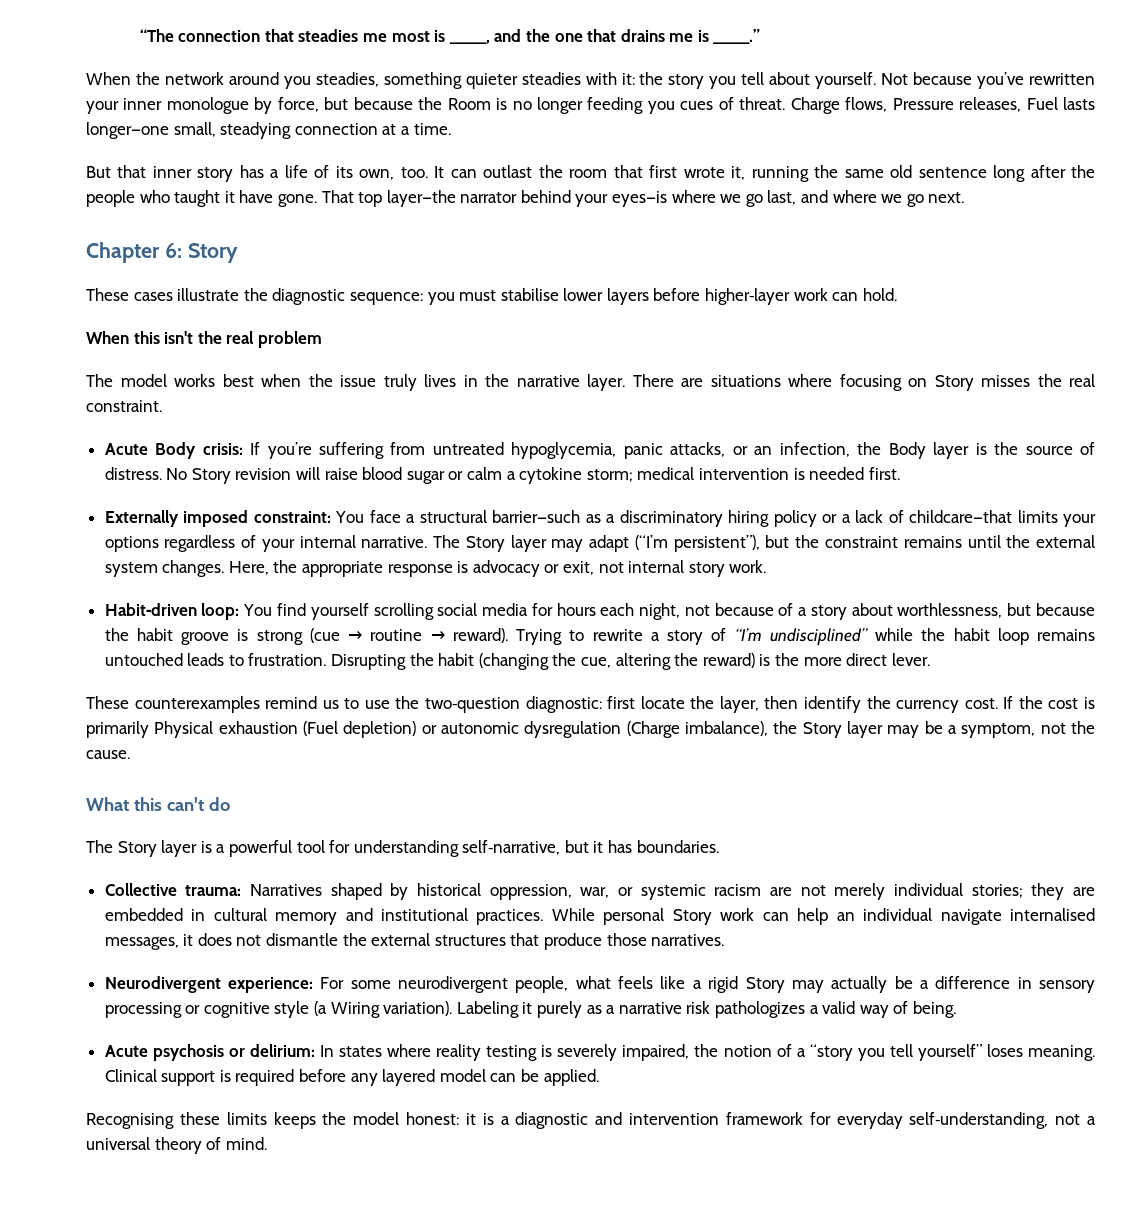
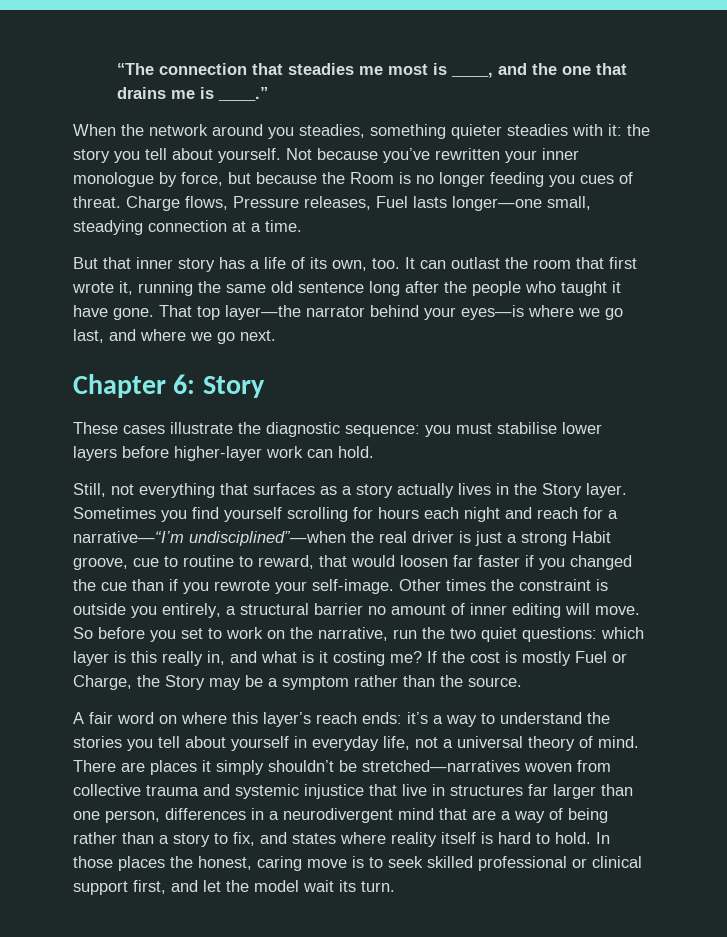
- When this isn't the real problem
- The model works best when the issue truly lives in the narrative layer. There are situations where focusing on Story misses the real constraint.
- Acute Body crisis: If you’re suffering from untreated hypoglycemia, panic attacks, or an infection, the Body layer is the source of distress. No Story revision will raise blood sugar or calm a cytokine storm; medical intervention is needed first.
- Externally imposed constraint: You face a structural barrier—such as a discriminatory hiring policy or a lack of childcare—that limits your options regardless of your internal narrative. The Story layer may adapt (“I’m persistent”), but the constraint remains until the external system changes. Here, the appropriate response is advocacy or exit, not internal story work.
- Habit‑driven loop: You find yourself scrolling social media for hours each night, not because of a story about worthlessness, but because the habit groove is strong (cue → routine → reward). Trying to rewrite a story of “I’m undisciplined” while the habit loop remains untouched leads to frustration. Disrupting the habit (changing the cue, altering the reward) is the more direct lever.
- These counterexamples remind us to use the two‑question diagnostic: first locate the layer, then identify the currency cost. If the cost is primarily Physical exhaustion (Fuel depletion) or autonomic dysregulation (Charge imbalance), the Story layer may be a symptom, not the cause.
- What this can't do
- The Story layer is a powerful tool for understanding self‑narrative, but it has boundaries.
- Collective trauma: Narratives shaped by historical oppression, war, or systemic racism are not merely individual stories; they are embedded in cultural memory and institutional practices. While personal Story work can help an individual navigate internalised messages, it does not dismantle the external structures that produce those narratives.
- Neurodivergent experience: For some neurodivergent people, what feels like a rigid Story may actually be a difference in sensory processing or cognitive style (a Wiring variation). Labeling it purely as a narrative risk pathologizes a valid way of being.
- Acute psychosis or delirium: In states where reality testing is severely impaired, the notion of a “story you tell yourself” loses meaning. Clinical support is required before any layered model can be applied.
- Recognising these limits keeps the model honest: it is a diagnostic and intervention framework for everyday self‑understanding, not a universal theory of mind.
+ Still, not everything that surfaces as a story actually lives in the Story layer. Sometimes you find yourself scrolling for hours each night and reach for a narrative—“I’m undisciplined”—when the real driver is just a strong Habit groove, cue to routine to reward, that would loosen far faster if you changed the cue than if you rewrote your self‑image. Other times the constraint is outside you entirely, a structural barrier no amount of inner editing will move. So before you set to work on the narrative, run the two quiet questions: which layer is this really in, and what is it costing me? If the cost is mostly Fuel or Charge, the Story may be a symptom rather than the source.
+ A fair word on where this layer’s reach ends: it’s a way to understand the stories you tell about yourself in everyday life, not a universal theory of mind.
+ There are places it simply shouldn’t be stretched—narratives woven from collective trauma and systemic injustice that live in structures far larger than one person, differences in a neurodivergent mind that are a way of being rather than a story to fix, and states where reality itself is hard to hold. In those places the honest, caring move is to seek skilled professional or clinical support first, and let the model wait its turn.

